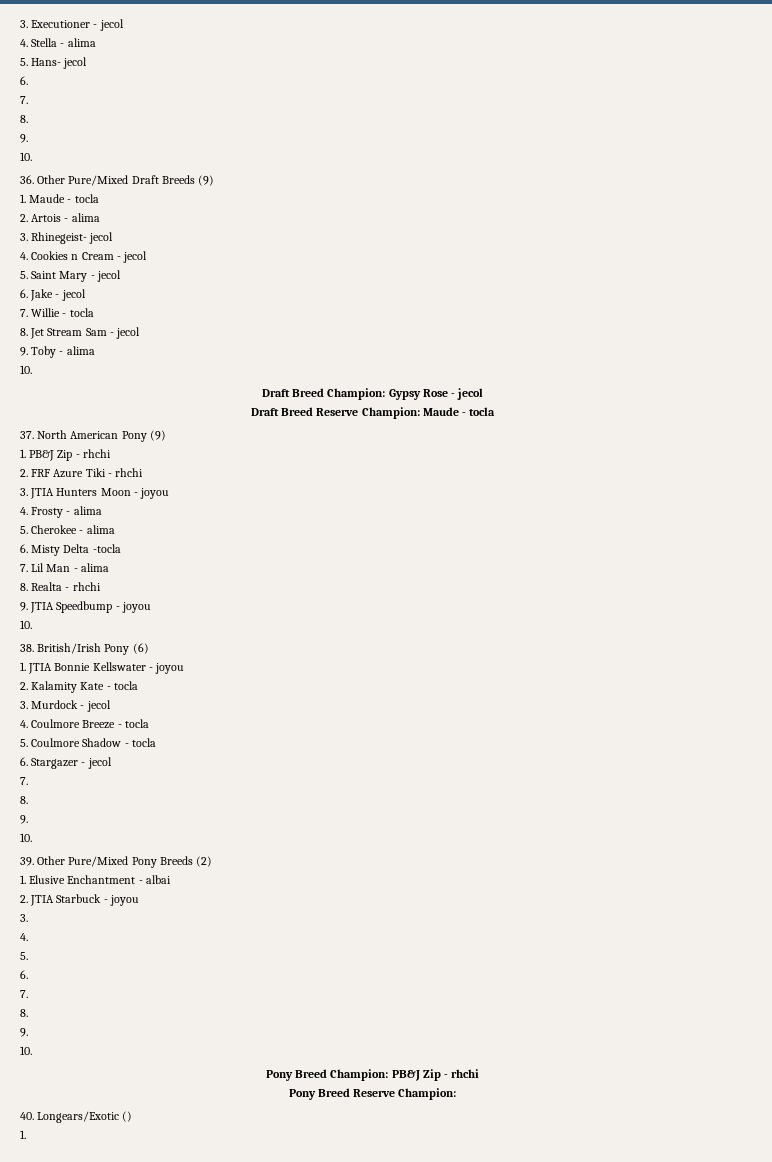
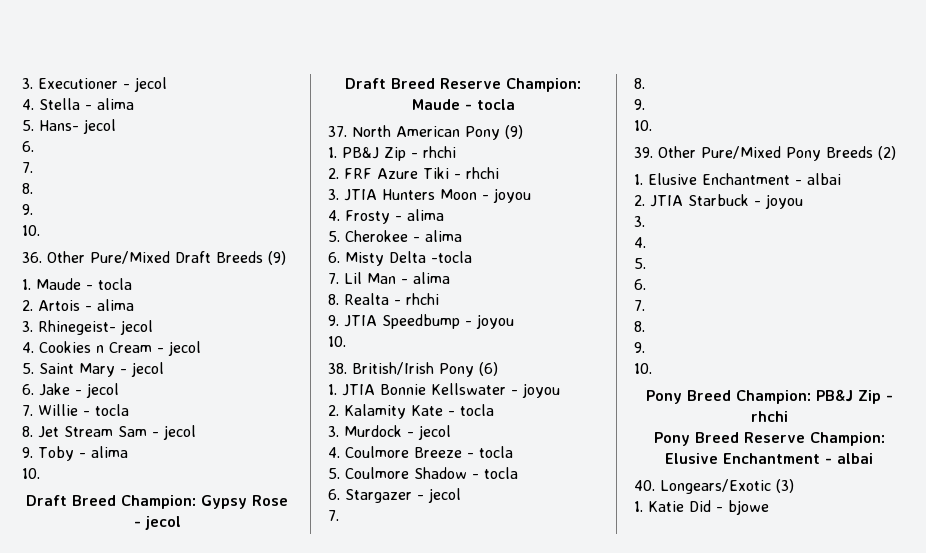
- Pony Breed Reserve Champion:
+ Pony Breed Reserve Champion: Elusive Enchantment - albai
- 40. Longears/Exotic ()
- 1.
+ 40. Longears/Exotic (3)
+ 1. Katie Did - bjowe

